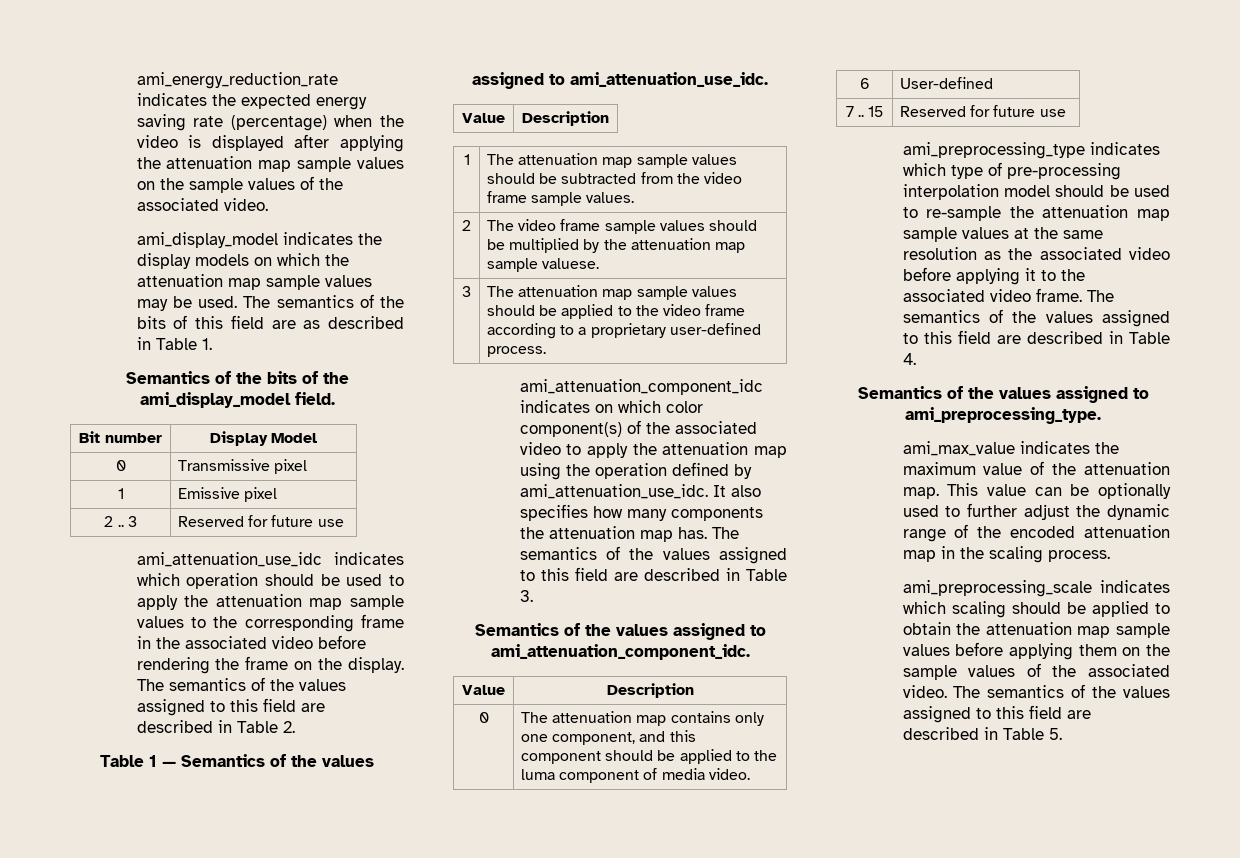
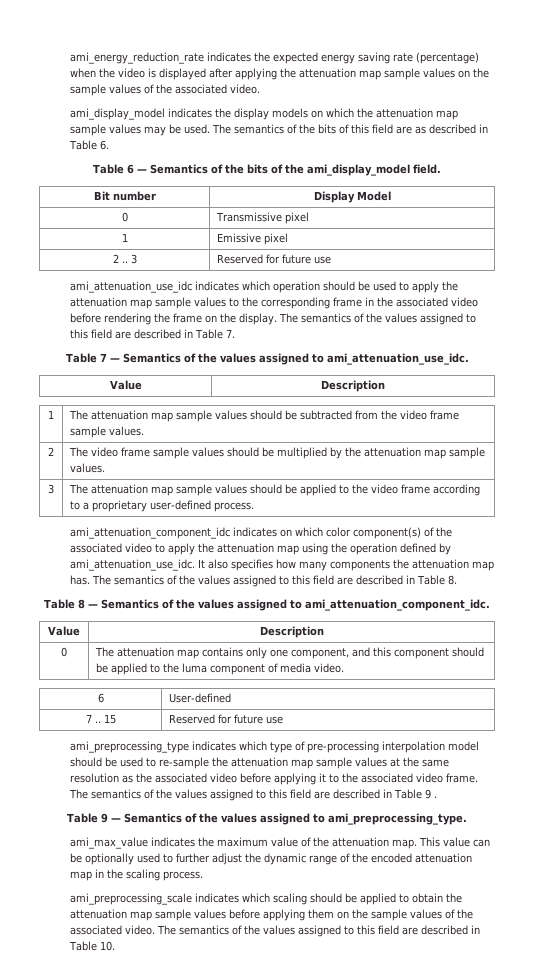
- The semantics of the bits of this field are as described in Table 1.
- Semantics of the bits of the ami_display_model field.
+ The semantics of the bits of this field are as described in Table 6.
+ Table 6 — Semantics of the bits of the ami_display_model field.
- The semantics of the values assigned to this field are described in Table 2.
- Table 1 — Semantics of the values assigned to ami_attenuation_use_idc.
+ The semantics of the values assigned to this field are described in Table 7.
+ Table 7 — Semantics of the values assigned to ami_attenuation_use_idc.
- 2 | The video frame sample values should be multiplied by the attenuation map sample valuese.
+ 2 | The video frame sample values should be multiplied by the attenuation map sample values.
- The semantics of the values assigned to this field are described in Table 3.
- Semantics of the values assigned to ami_attenuation_component_idc.
+ The semantics of the values assigned to this field are described in Table 8.
+ Table 8 — Semantics of the values assigned to ami_attenuation_component_idc.
- The semantics of the values assigned to this field are described in Table 4.
- Semantics of the values assigned to ami_preprocessing_type.
+ The semantics of the values assigned to this field are described in Table 9 .
+ Table 9 — Semantics of the values assigned to ami_preprocessing_type.
- The semantics of the values assigned to this field are described in Table 5.
+ The semantics of the values assigned to this field are described in Table 10.

